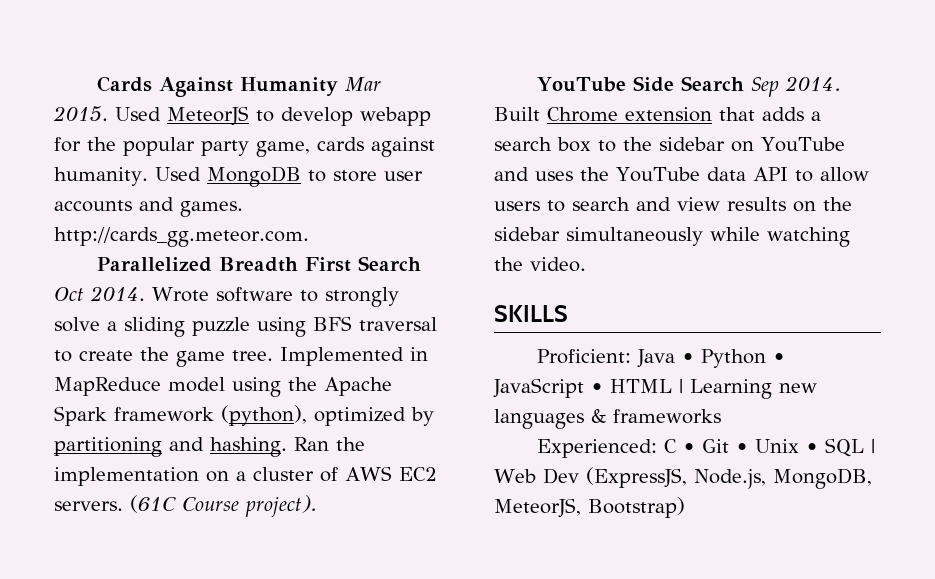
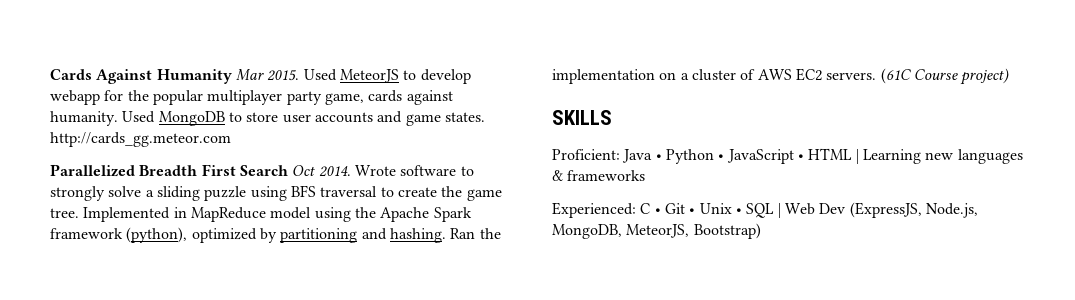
- Used MeteorJS to develop webapp for the popular party game, cards against humanity.
+ Used MeteorJS to develop webapp for the popular multiplayer party game, cards against humanity.
- Used MongoDB to store user accounts and games. http://cards_gg.meteor.com.
+ Used MongoDB to store user accounts and game states. http://cards_gg.meteor.com
- (61C Course project).
- YouTube Side Search Sep 2014. Built Chrome extension that adds a search box to the sidebar on YouTube and uses the YouTube data API to allow users to search and view results on the sidebar simultaneously while watching the video.
+ (61C Course project)

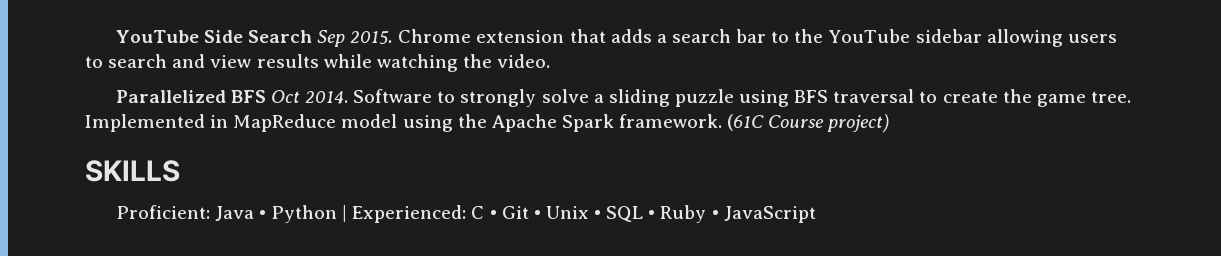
- Cards Against Humanity Mar 2015. Used MeteorJS to develop webapp for the popular multiplayer party game, cards against humanity. Used MongoDB to store user accounts and game states. http://cards_gg.meteor.com
- Parallelized Breadth First Search Oct 2014. Wrote software to strongly solve a sliding puzzle using BFS traversal to create the game tree.
+ YouTube Side Search Sep 2015. Chrome extension that adds a search bar to the YouTube sidebar allowing users to search and view results while watching the video.
+ Parallelized BFS Oct 2014. Software to strongly solve a sliding puzzle using BFS traversal to create the game tree.
- Implemented in MapReduce model using the Apache Spark framework (python), optimized by partitioning and hashing. Ran the implementation on a cluster of AWS EC2 servers.
+ Implemented in MapReduce model using the Apache Spark framework.
- Proficient: Java • Python • JavaScript • HTML | Learning new languages & frameworks
- Experienced: C • Git • Unix • SQL | Web Dev (ExpressJS, Node.js, MongoDB, MeteorJS, Bootstrap)
+ Proficient: Java • Python | Experienced: C • Git • Unix • SQL • Ruby • JavaScript

